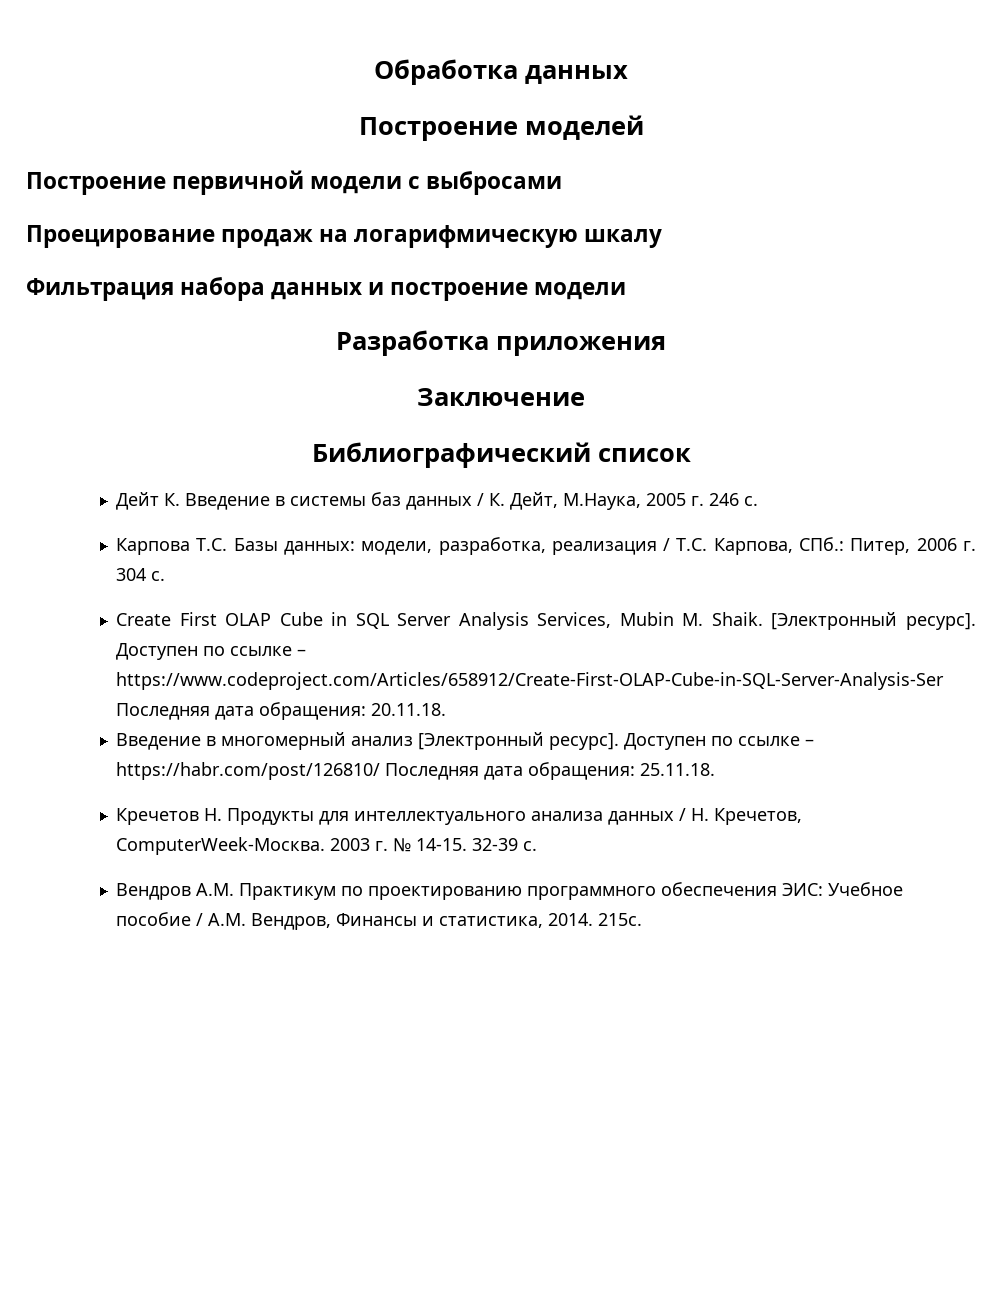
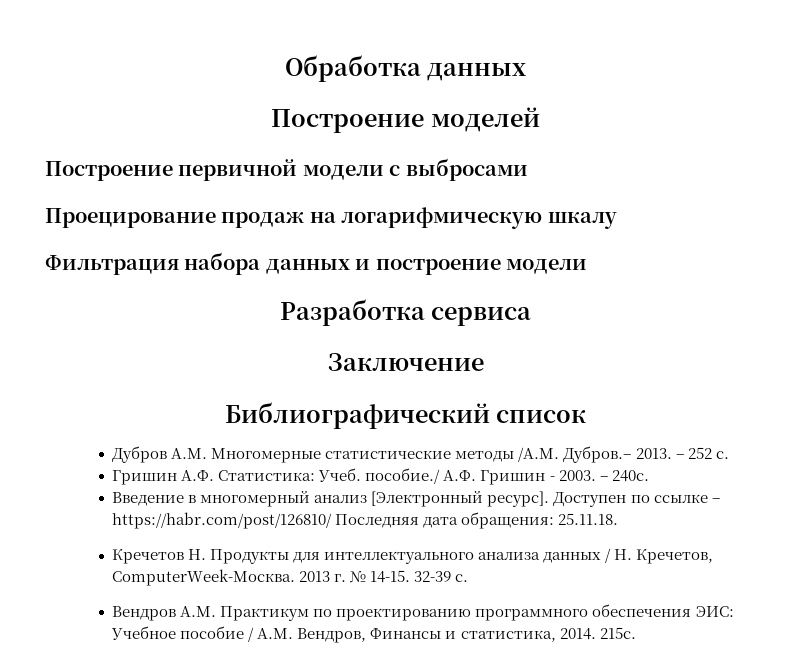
- Разработка приложения
+ Разработка сервиса
- Дейт К. Введение в системы баз данных / К. Дейт, М.Hаука, 2005 г. 246 с.
- Карпова Т.С. Базы данных: модели, разработка, реализация / Т.С. Карпова, СПб.: Питер, 2006 г. 304 с.
- Create First OLAP Cube in SQL Server Analysis Services, Mubin M. Shaik. [Электронный ресурс]. Доступен по ссылке – https://www.codeproject.com/Articles/658912/Create-First-OLAP-Cube-in-SQL-Server-Analysis-Ser Последняя дата обращения: 20.11.18.
+ Дубров А.М. Многомерные статистические методы /А.М. Дубров.– 2013. – 252 с.
+ Гришин А.Ф. Статистика: Учеб. пособие./ А.Ф. Гришин - 2003. – 240с.
- 2003 г. № 14-15.
+ 2013 г. № 14-15.

